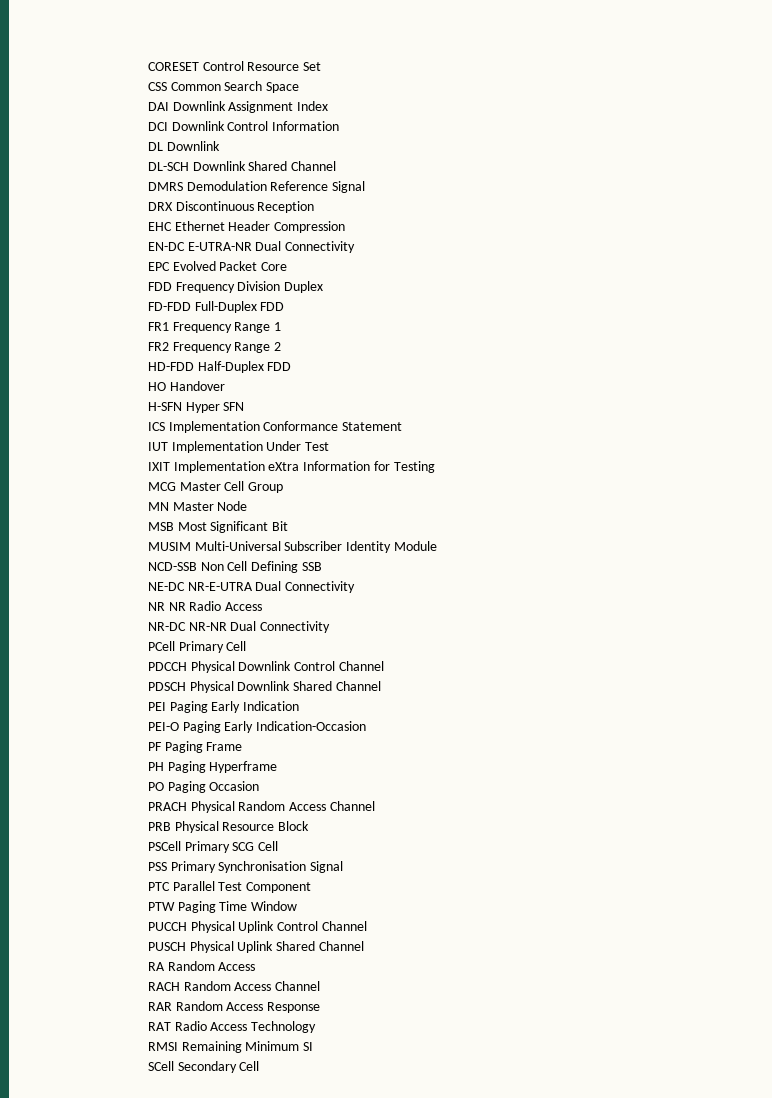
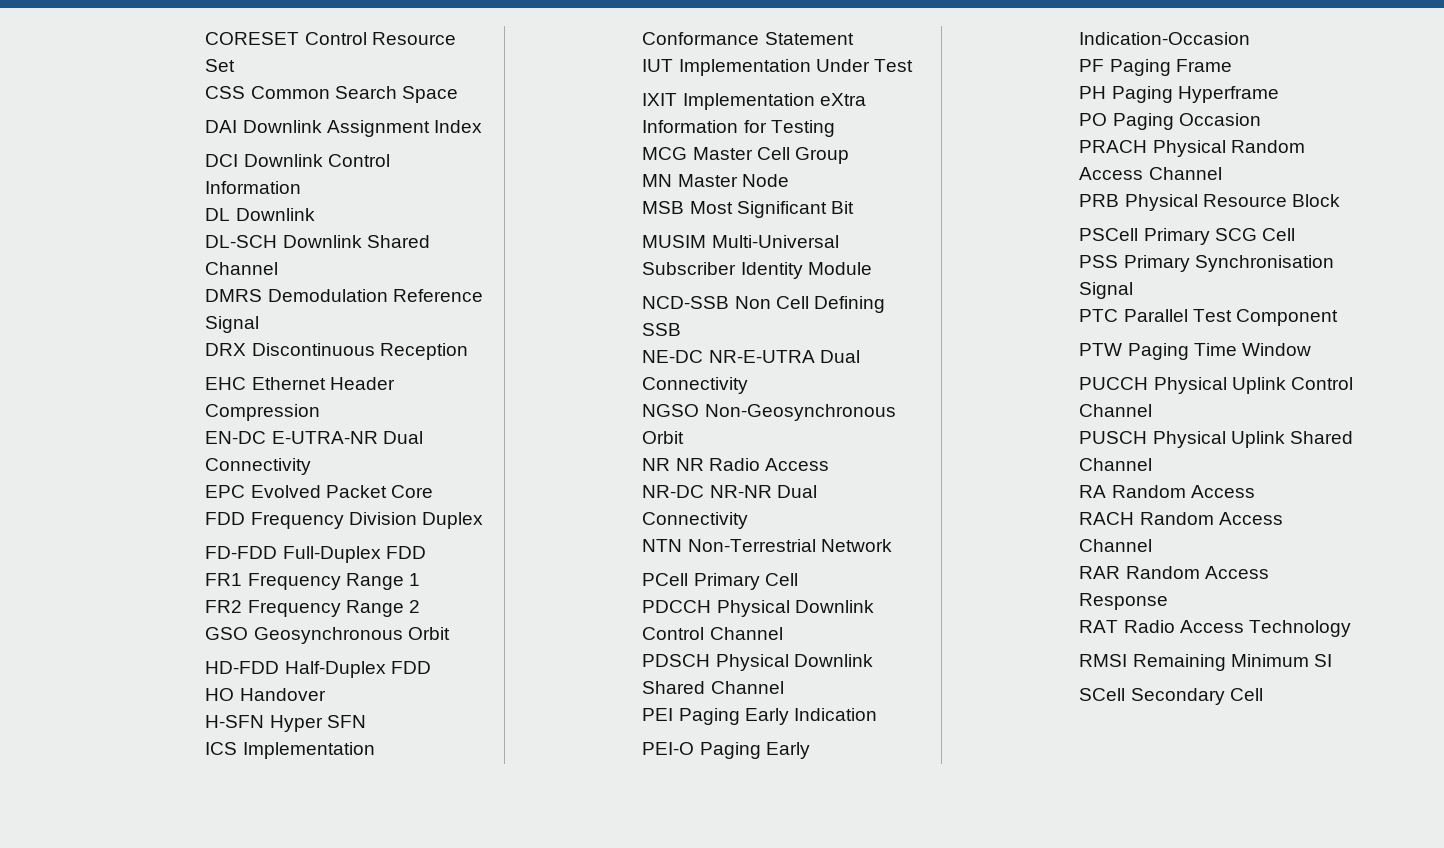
+ GSO Geosynchronous Orbit
+ NGSO Non-Geosynchronous Orbit
+ NTN Non-Terrestrial Network

